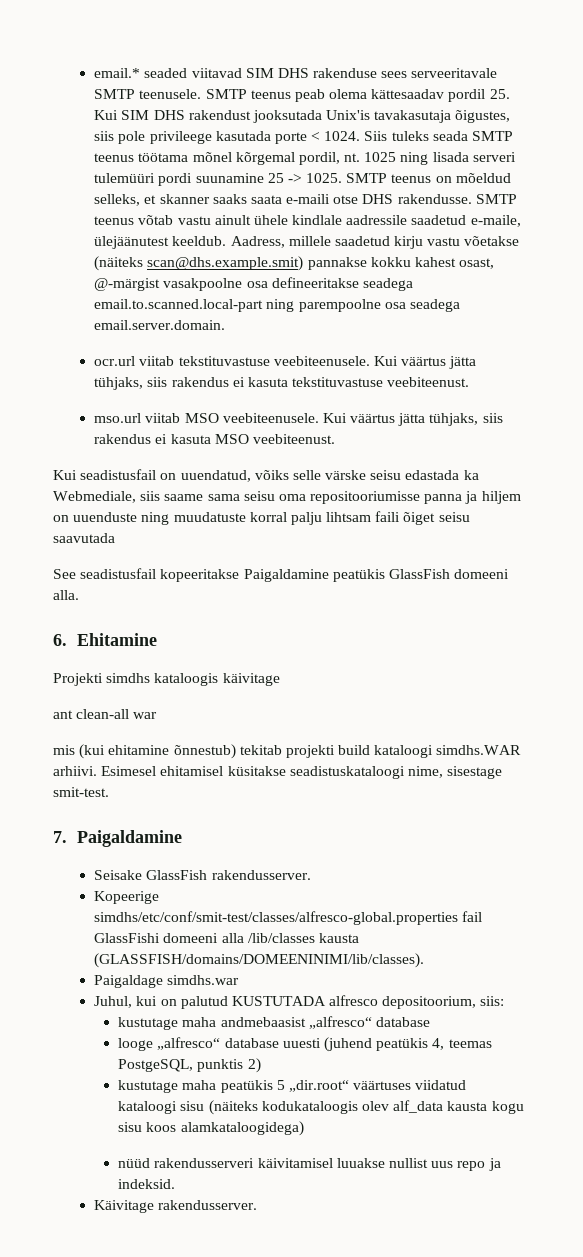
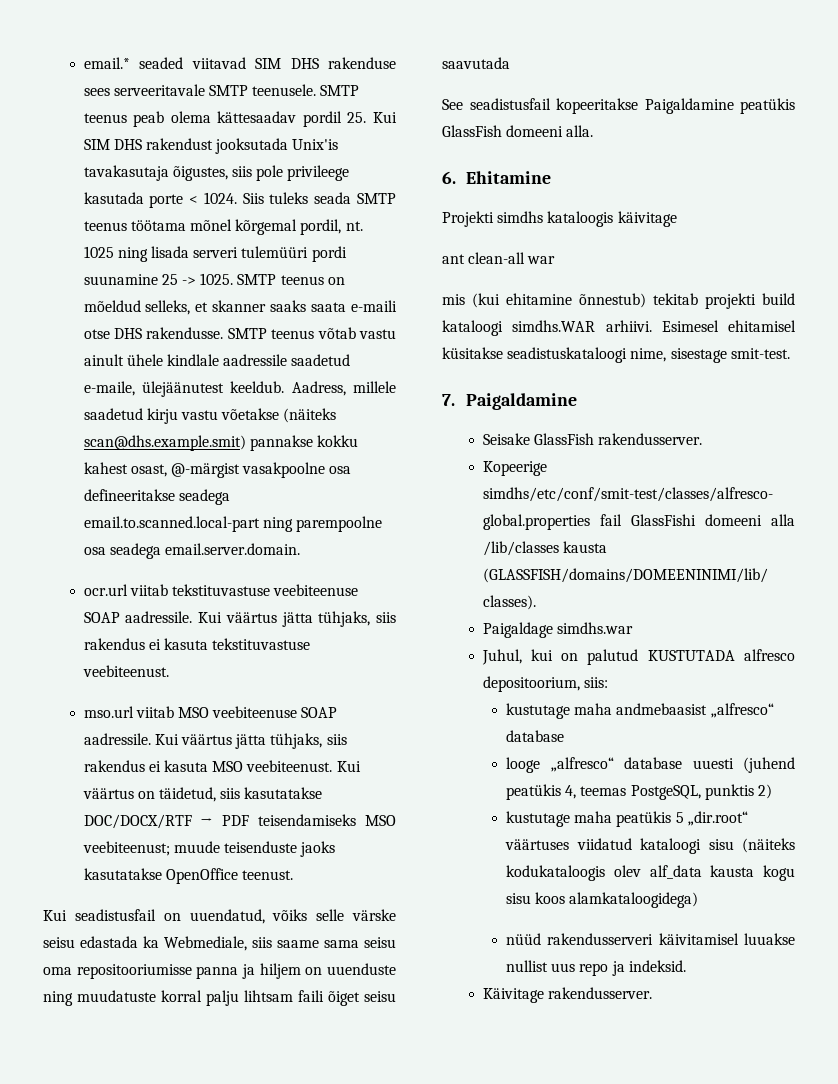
- ocr.url viitab tekstituvastuse veebiteenusele.
+ ocr.url viitab tekstituvastuse veebiteenuse SOAP aadressile.
- mso.url viitab MSO veebiteenusele.
+ mso.url viitab MSO veebiteenuse SOAP aadressile.
+ Kui väärtus on täidetud, siis kasutatakse DOC/DOCX/RTF → PDF teisendamiseks MSO veebiteenust; muude teisenduste jaoks kasutatakse OpenOffice teenust.

